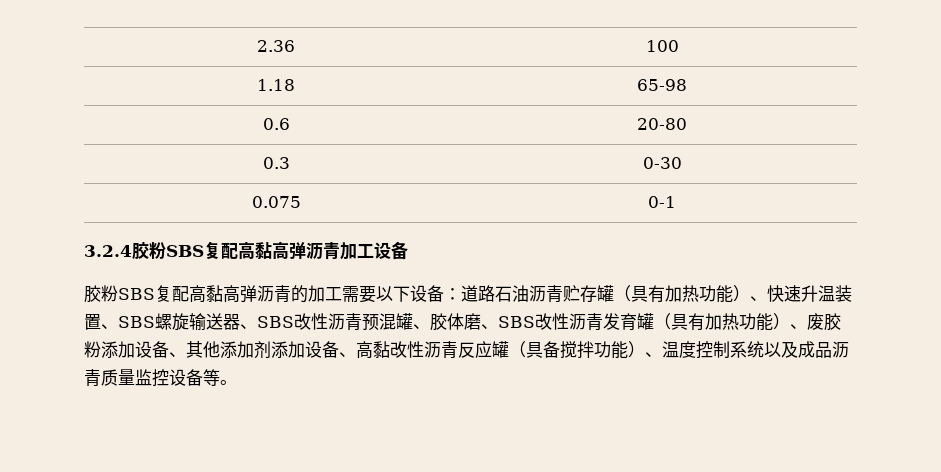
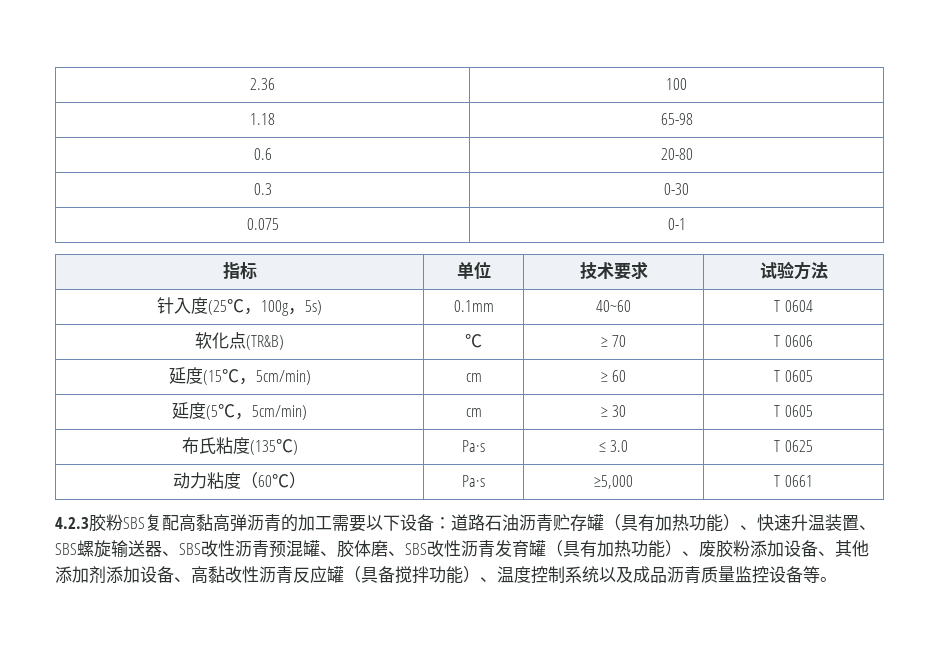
- 3.2.4胶粉SBS复配高黏高弹沥青加工设备
- 胶粉SBS复配高黏高弹沥青的加工需要以下设备：
+ 指标 | 单位 | 技术要求 | 试验方法
+ 针入度(25℃，100g，5s) | 0.1mm | 40~60 | T 0604
+ 软化点(TR&B) | ℃ | ≥ 70 | T 0606
+ 延度(15℃，5cm/min) | cm | ≥ 60 | T 0605
+ 延度(5℃，5cm/min) | cm | ≥ 30 | T 0605
+ 布氏粘度(135℃) | Pa·s | ≤ 3.0 | T 0625
+ 动力粘度（60℃） | Pa·s | ≥5,000 | T 0661
+ 4.2.3胶粉SBS复配高黏高弹沥青的加工需要以下设备：

